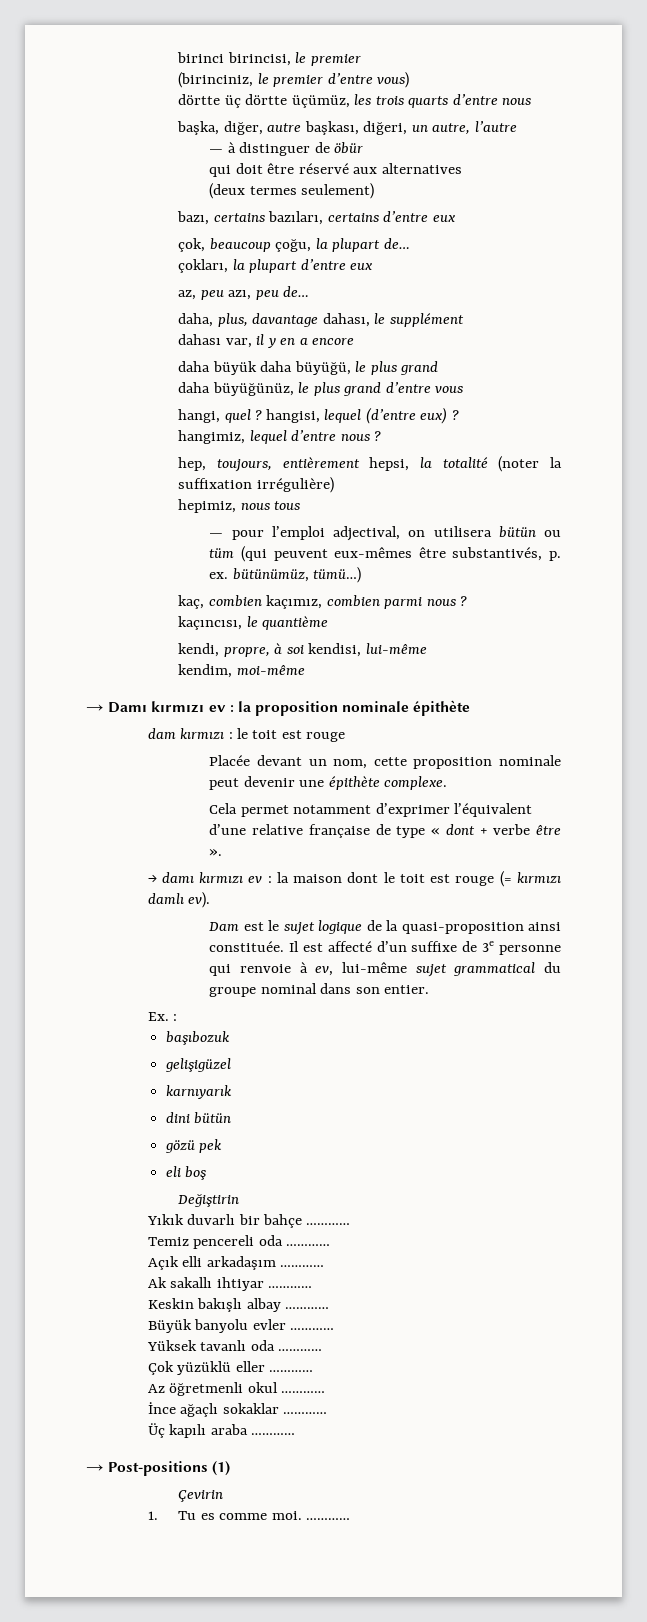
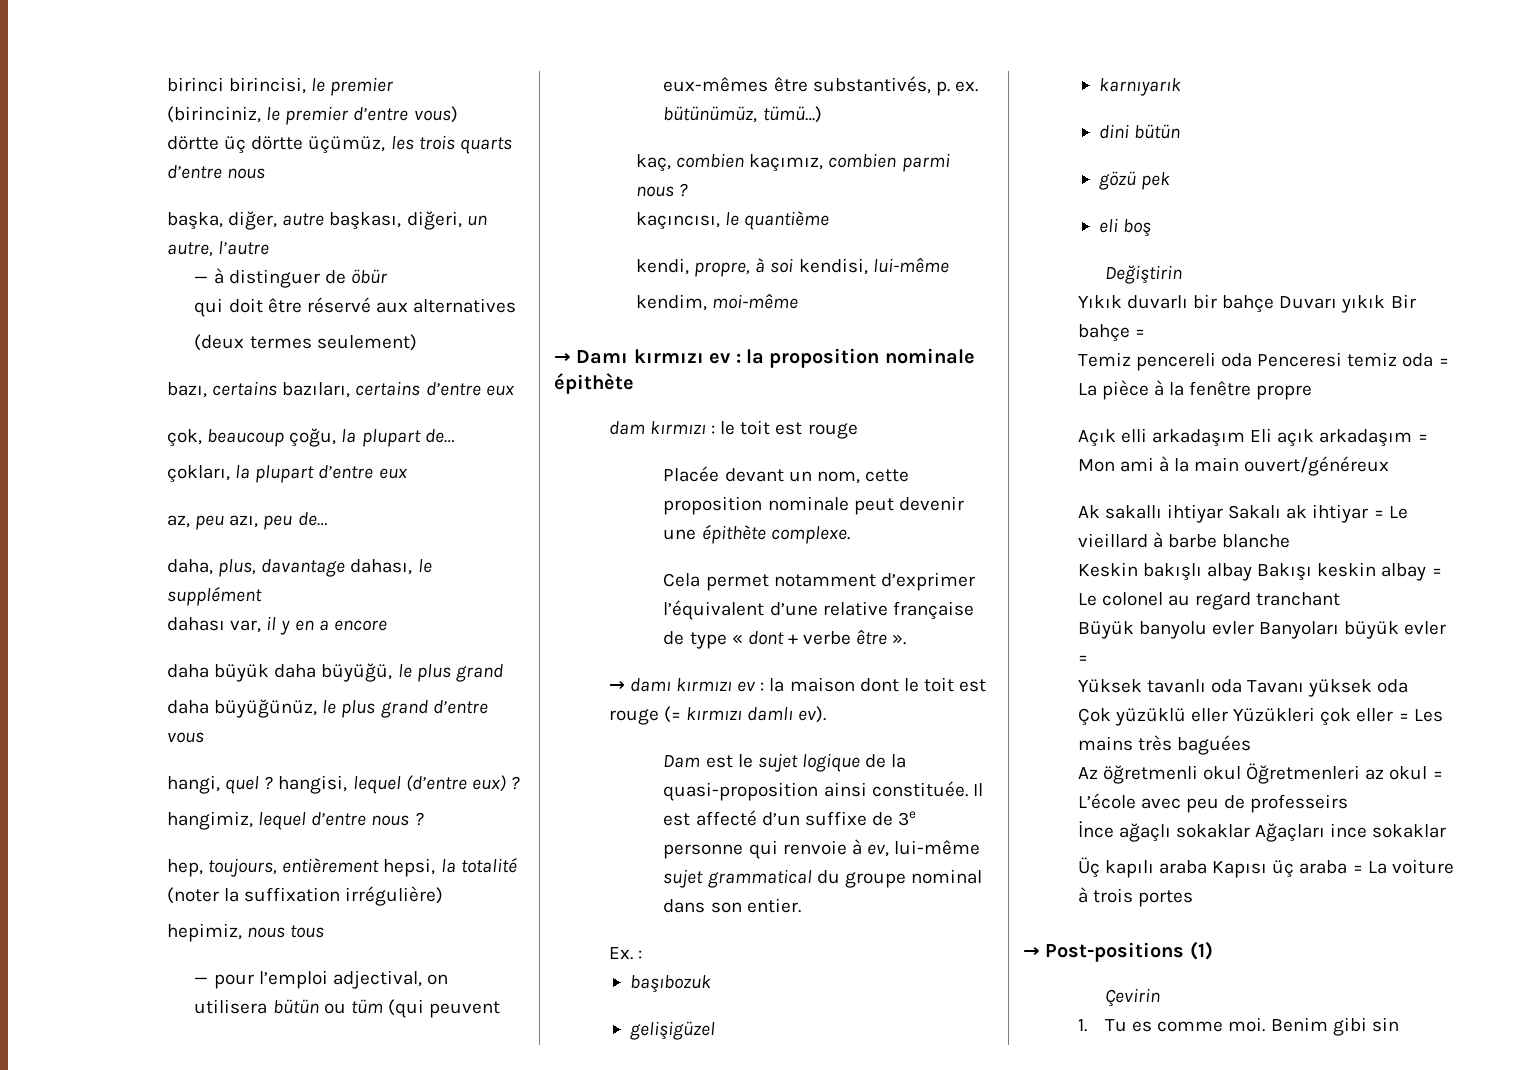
- Yıkık duvarlı bir bahçe …………
- Temiz pencereli oda …………
- Açık elli arkadaşım …………
- Ak sakallı ihtiyar …………
- Keskin bakışlı albay …………
+ Yıkık duvarlı bir bahçe Duvarı yıkık Bir bahçe =
+ Temiz pencereli oda Penceresi temiz oda = La pièce à la fenêtre propre
+ Açık elli arkadaşım Eli açık arkadaşım = Mon ami à la main ouvert/généreux
+ Ak sakallı ihtiyar Sakalı ak ihtiyar = Le vieillard à barbe blanche
+ Keskin bakışlı albay Bakışı keskin albay = Le colonel au regard tranchant
- Büyük banyolu evler …………
+ Büyük banyolu evler Banyoları büyük evler =
- Yüksek tavanlı oda …………
+ Yüksek tavanlı oda Tavanı yüksek oda
- Çok yüzüklü eller …………
- Az öğretmenli okul …………
+ Çok yüzüklü eller Yüzükleri çok eller = Les mains très baguées
+ Az öğretmenli okul Öğretmenleri az okul = L’école avec peu de professeirs
- İnce ağaçlı sokaklar …………
+ İnce ağaçlı sokaklar Ağaçları ince sokaklar
- Üç kapılı araba …………
+ Üç kapılı araba Kapısı üç araba = La voiture à trois portes
- 1. Tu es comme moi. …………
+ 1. Tu es comme moi. Benim gibi sin

